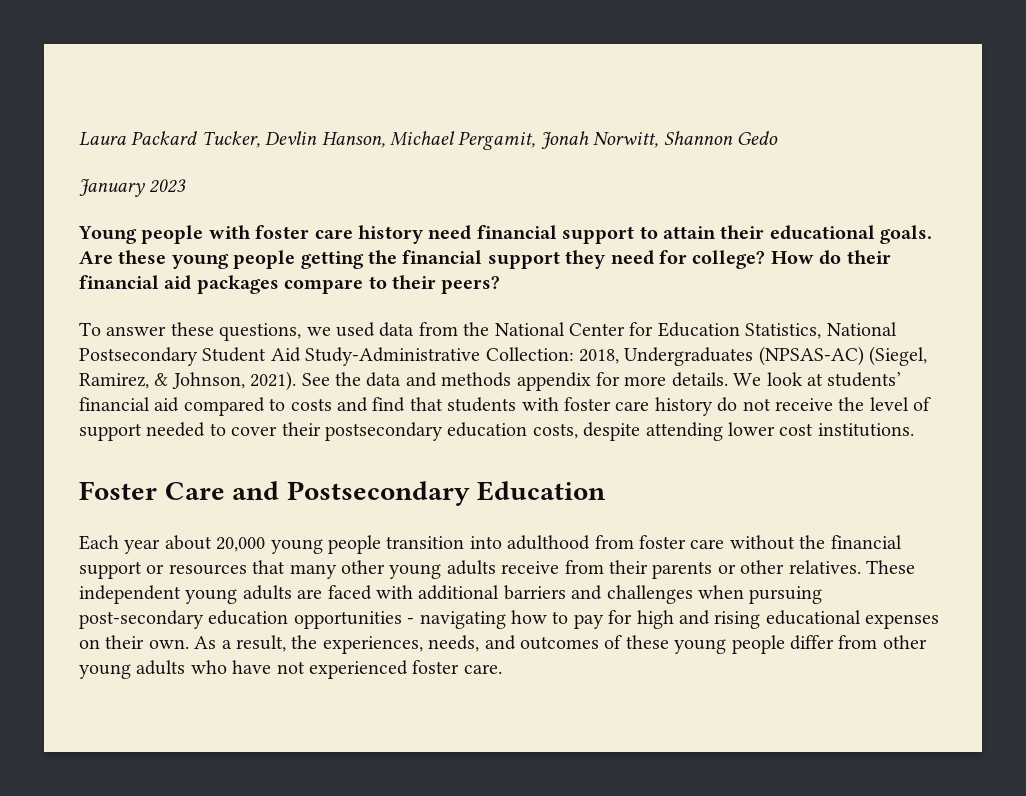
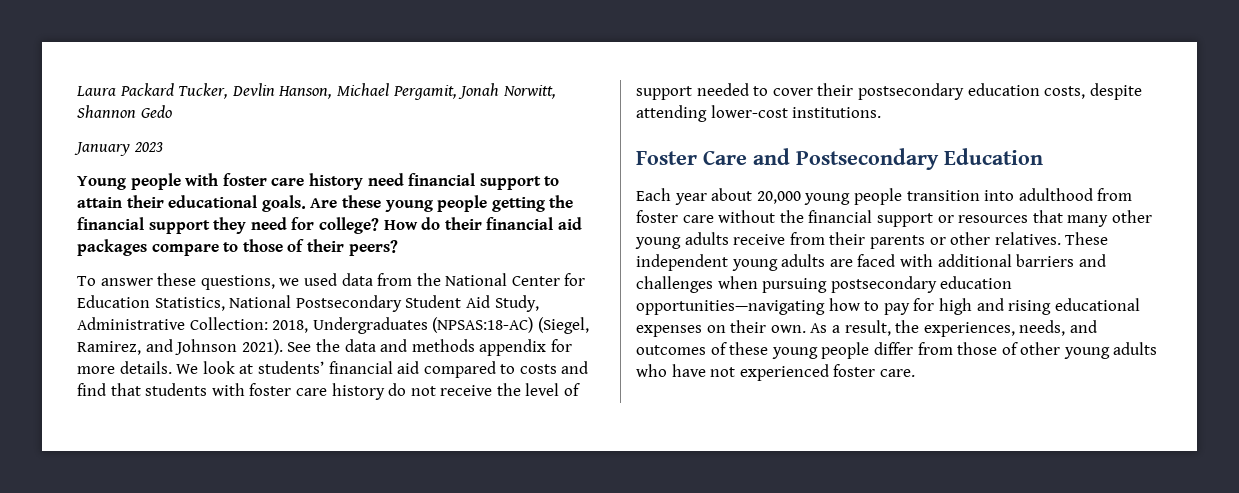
- How do their financial aid packages compare to their peers?
+ How do their financial aid packages compare to those of their peers?
- To answer these questions, we used data from the National Center for Education Statistics, National Postsecondary Student Aid Study-Administrative Collection: 2018, Undergraduates (NPSAS-AC) (Siegel, Ramirez, & Johnson, 2021).
+ To answer these questions, we used data from the National Center for Education Statistics, National Postsecondary Student Aid Study, Administrative Collection: 2018, Undergraduates (NPSAS:18-AC) (Siegel, Ramirez, and Johnson 2021).
- We look at students’ financial aid compared to costs and find that students with foster care history do not receive the level of support needed to cover their postsecondary education costs, despite attending lower cost institutions.
+ We look at students’ financial aid compared to costs and find that students with foster care history do not receive the level of support needed to cover their postsecondary education costs, despite attending lower-cost institutions.
- These independent young adults are faced with additional barriers and challenges when pursuing post-secondary education opportunities - navigating how to pay for high and rising educational expenses on their own.
+ These independent young adults are faced with additional barriers and challenges when pursuing postsecondary education opportunities—navigating how to pay for high and rising educational expenses on their own.
- As a result, the experiences, needs, and outcomes of these young people differ from other young adults who have not experienced foster care.
+ As a result, the experiences, needs, and outcomes of these young people differ from those of other young adults who have not experienced foster care.

